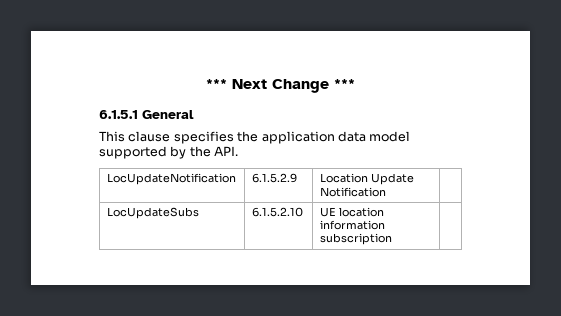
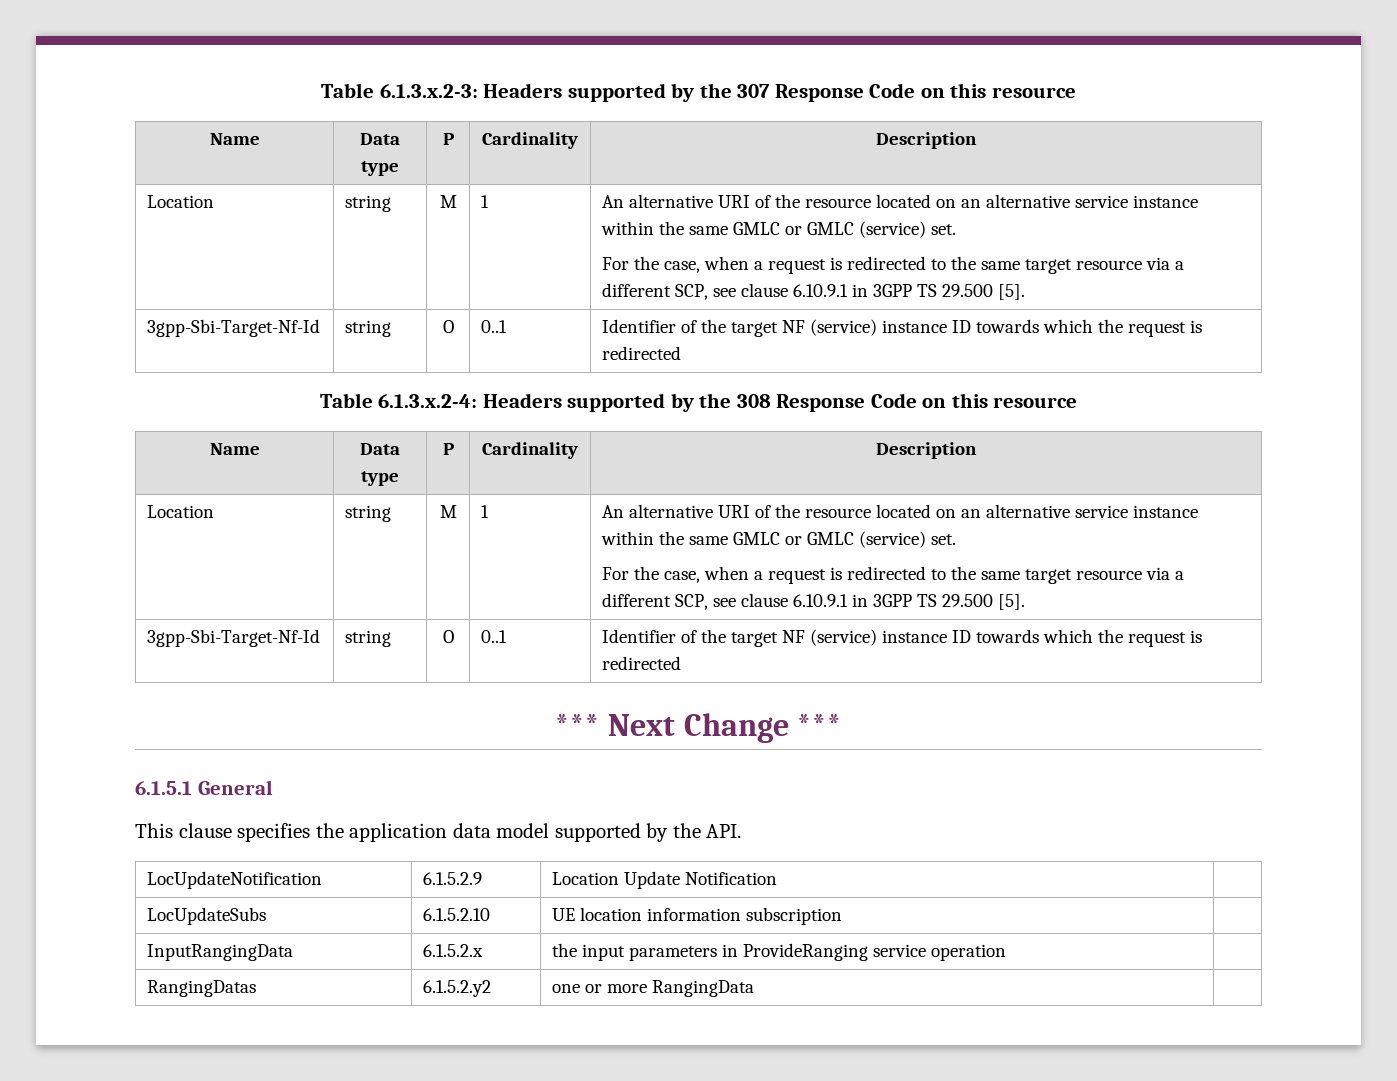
+ Table 6.1.3.x.2-3: Headers supported by the 307 Response Code on this resource
+ Name | Data type | P | Cardinality | Description
+ Location | string | M | 1 | An alternative URI of the resource located on an alternative service instance within the same GMLC or GMLC (service) set.
+ For the case, when a request is redirected to the same target resource via a different SCP, see clause 6.10.9.1 in 3GPP TS 29.500 [5].
+ 3gpp-Sbi-Target-Nf-Id | string | O | 0..1 | Identifier of the target NF (service) instance ID towards which the request is redirected
+ Table 6.1.3.x.2-4: Headers supported by the 308 Response Code on this resource
+ Name | Data type | P | Cardinality | Description
+ Location | string | M | 1 | An alternative URI of the resource located on an alternative service instance within the same GMLC or GMLC (service) set.
+ For the case, when a request is redirected to the same target resource via a different SCP, see clause 6.10.9.1 in 3GPP TS 29.500 [5].
+ 3gpp-Sbi-Target-Nf-Id | string | O | 0..1 | Identifier of the target NF (service) instance ID towards which the request is redirected
+ InputRangingData | 6.1.5.2.x | the input parameters in ProvideRanging service operation |
+ RangingDatas | 6.1.5.2.y2 | one or more RangingData |

